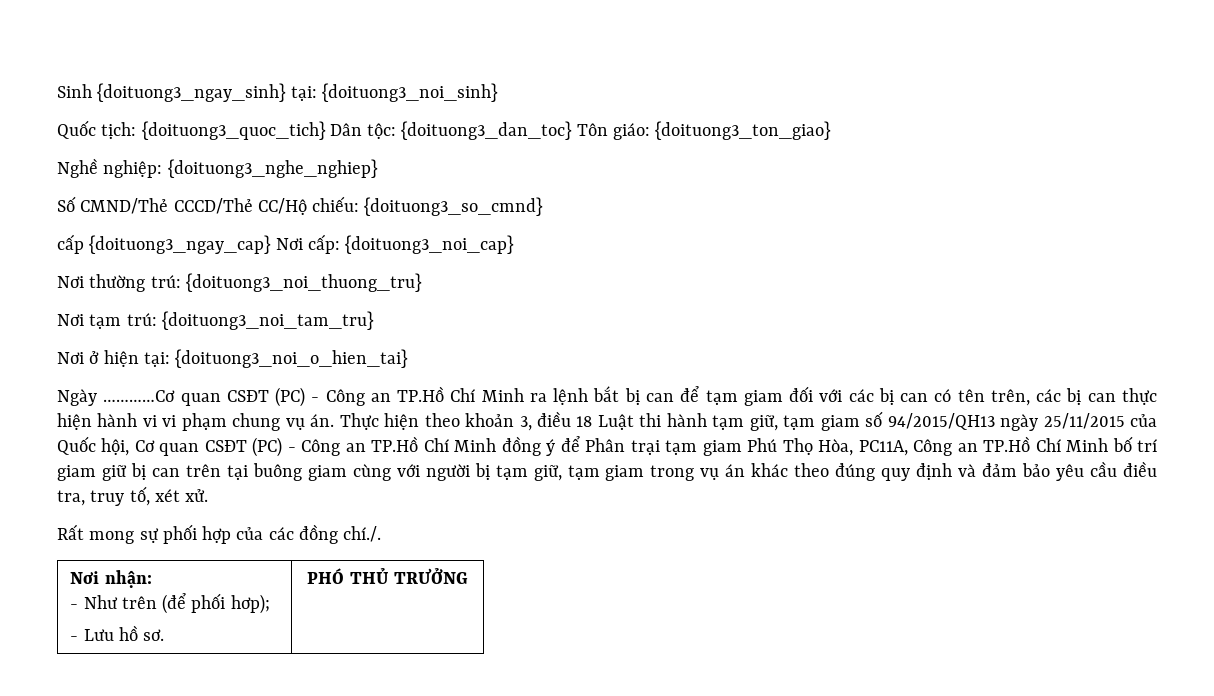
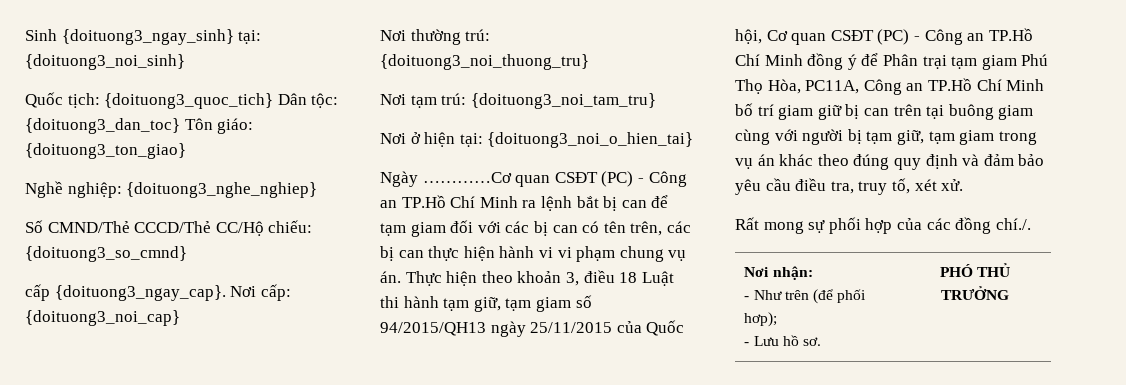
- cấp {doituong3_ngay_cap} Nơi cấp: {doituong3_noi_cap}
+ cấp {doituong3_ngay_cap}. Nơi cấp: {doituong3_noi_cap}

